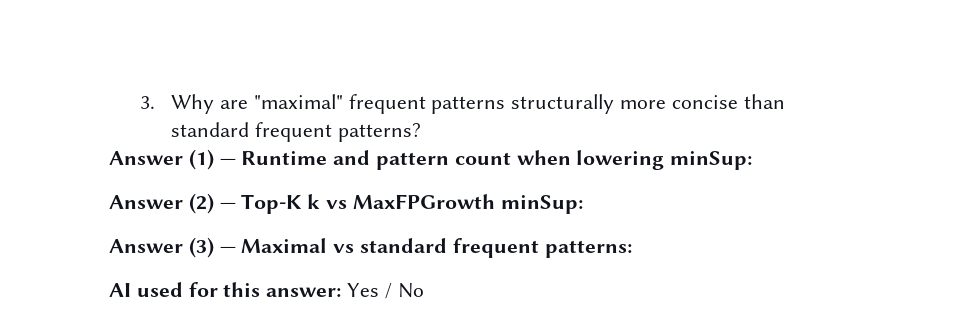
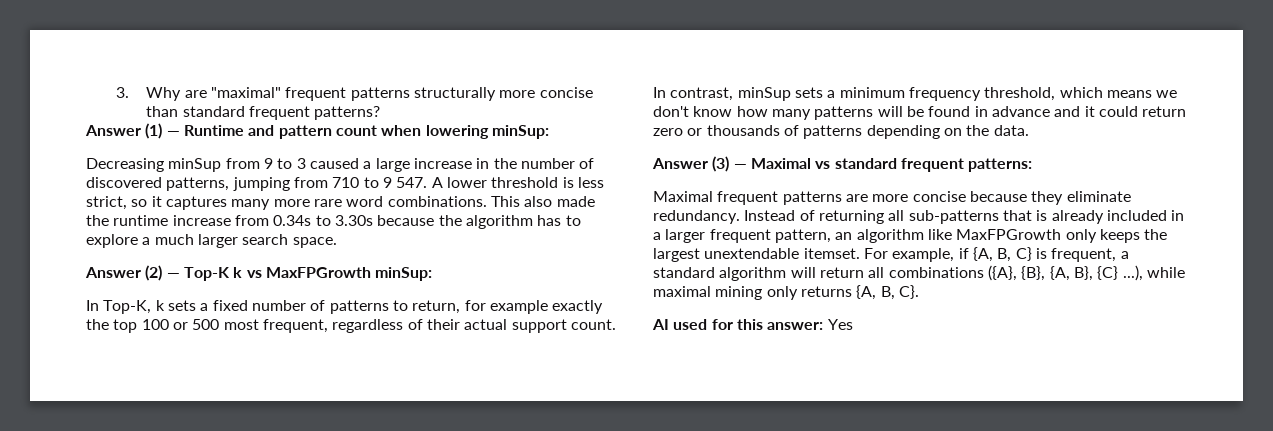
+ Decreasing minSup from 9 to 3 caused a large increase in the number of discovered patterns, jumping from 710 to 9 547. A lower threshold is less strict, so it captures many more rare word combinations. This also made the runtime increase from 0.34s to 3.30s because the algorithm has to explore a much larger search space.
+ In Top-K, k sets a fixed number of patterns to return, for example exactly the top 100 or 500 most frequent, regardless of their actual support count. In contrast, minSup sets a minimum frequency threshold, which means we don't know how many patterns will be found in advance and it could return zero or thousands of patterns depending on the data.
+ Maximal frequent patterns are more concise because they eliminate redundancy. Instead of returning all sub-patterns that is already included in a larger frequent pattern, an algorithm like MaxFPGrowth only keeps the largest unextendable itemset. For example, if {A, B, C} is frequent, a standard algorithm will return all combinations ({A}, {B}, {A, B}, {C} ...), while maximal mining only returns {A, B, C}.
- AI used for this answer: Yes / No
+ AI used for this answer: Yes

